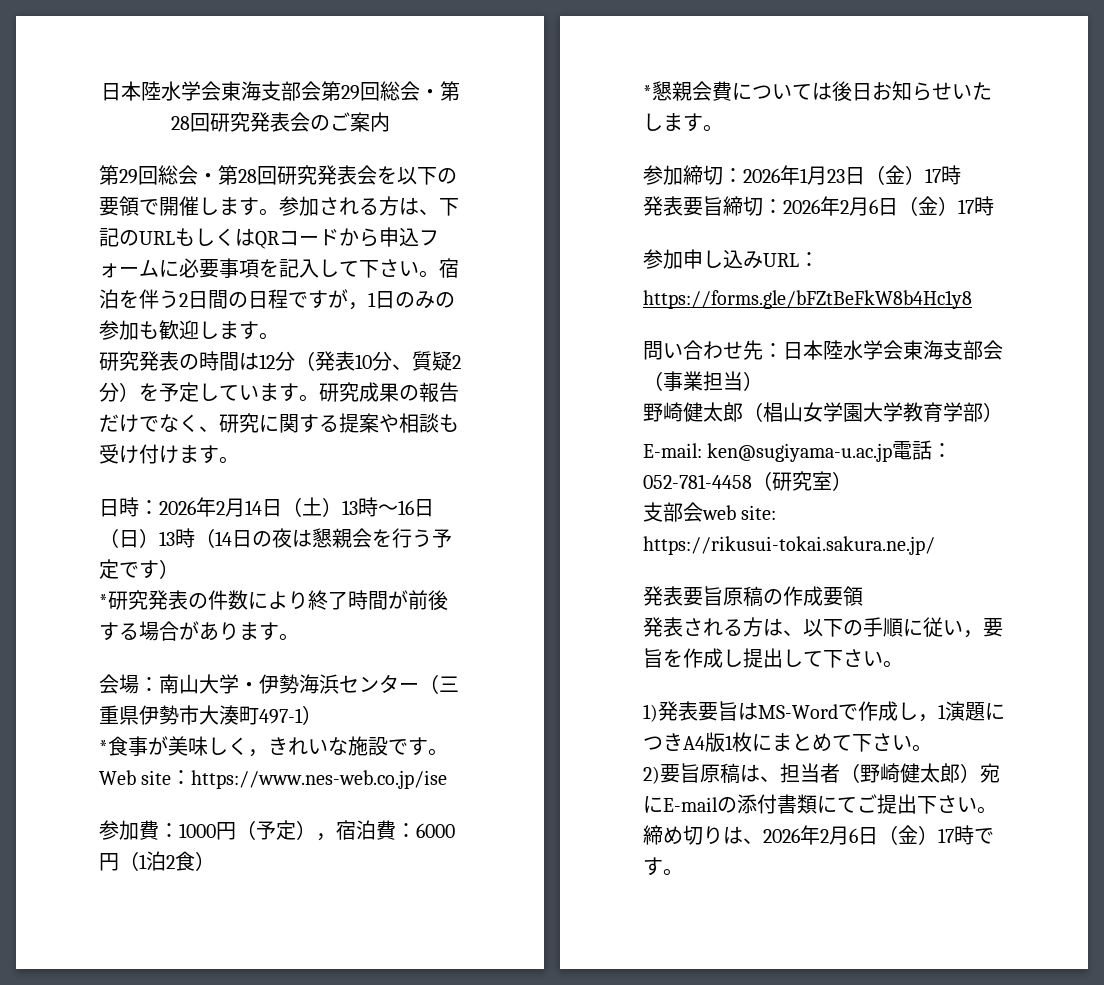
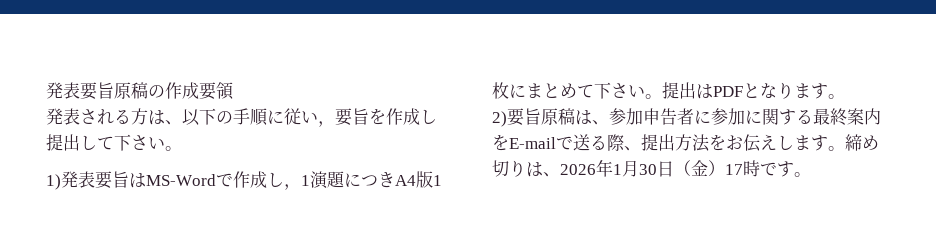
- 日本陸水学会東海支部会第29回総会・第28回研究発表会のご案内
- 第29回総会・第28回研究発表会を以下の要領で開催します。参加される方は、下記のURLもしくはQRコードから申込フォームに必要事項を記入して下さい。宿泊を伴う2日間の日程ですが，1日のみの参加も歓迎します。
- 研究発表の時間は12分（発表10分、質疑2分）を予定しています。研究成果の報告だけでなく、研究に関する提案や相談も受け付けます。
- 日時：2026年2月14日（土）13時～16日（日）13時（14日の夜は懇親会を行う予定です）
- *研究発表の件数により終了時間が前後する場合があります。
- 会場：南山大学・伊勢海浜センター（三重県伊勢市大湊町497-1）
- *食事が美味しく，きれいな施設です。Web site：https://www.nes-web.co.jp/ise
- 参加費：1000円（予定），宿泊費：6000円（1泊2食）
- *懇親会費については後日お知らせいたします。
- 参加締切：2026年1月23日（金）17時
- 発表要旨締切：2026年2月6日（金）17時
- 参加申し込みURL：
- https://forms.gle/bFZtBeFkW8b4Hc1y8
- 問い合わせ先：日本陸水学会東海支部会（事業担当）
- 野崎健太郎（椙山女学園大学教育学部）
- E-mail: ken@sugiyama-u.ac.jp電話：052-781-4458（研究室）
- 支部会web site: https://rikusui-tokai.sakura.ne.jp/
+ 提出はPDFとなります。
- 2)要旨原稿は、担当者（野崎健太郎）宛にE-mailの添付書類にてご提出下さい。
+ 2)要旨原稿は、参加申告者に参加に関する最終案内をE-mailで送る際、提出方法をお伝えします。
- 締め切りは、2026年2月6日（金）17時です。
+ 締め切りは、2026年1月30日（金）17時です。

